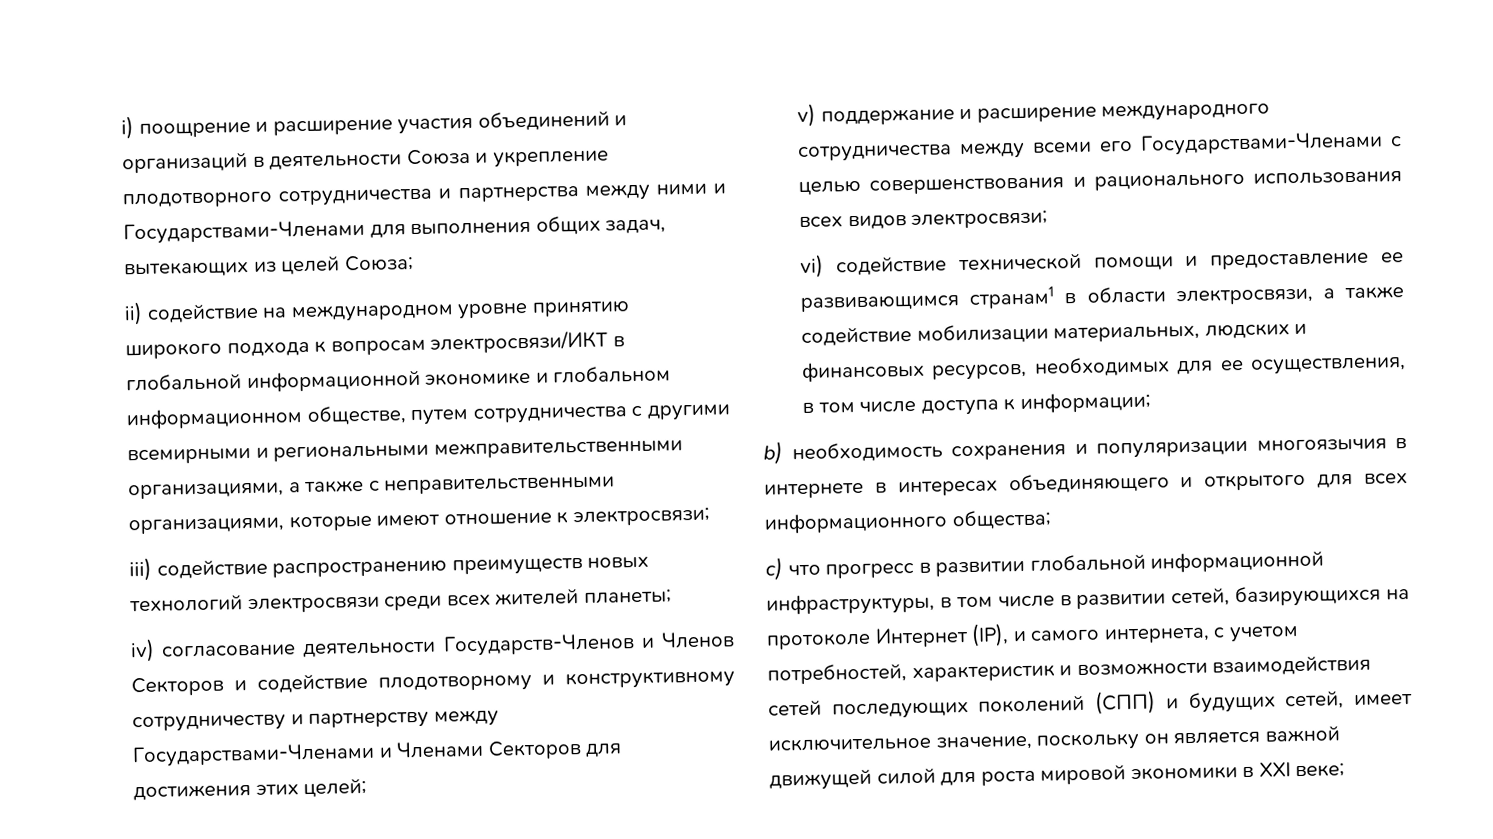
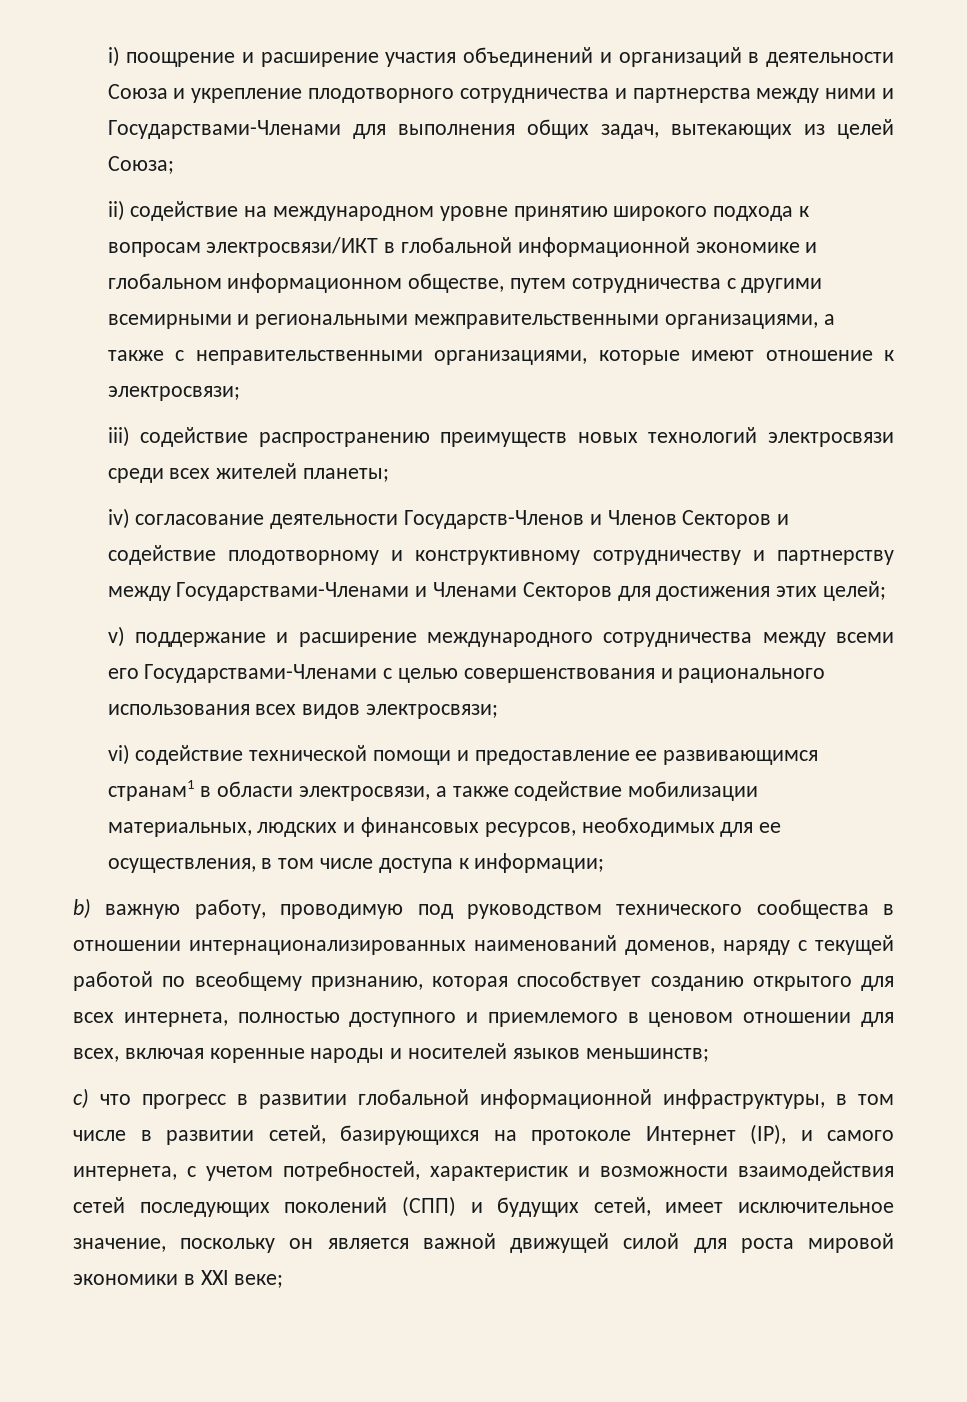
- b) необходимость сохранения и популяризации многоязычия в интернете в интересах объединяющего и открытого для всех информационного общества;
+ b) важную работу, проводимую под руководством технического сообщества в отношении интернационализированных наименований доменов, наряду с текущей работой по всеобщему признанию, которая способствует созданию открытого для всех интернета, полностью доступного и приемлемого в ценовом отношении для всех, включая коренные народы и носителей языков меньшинств;

